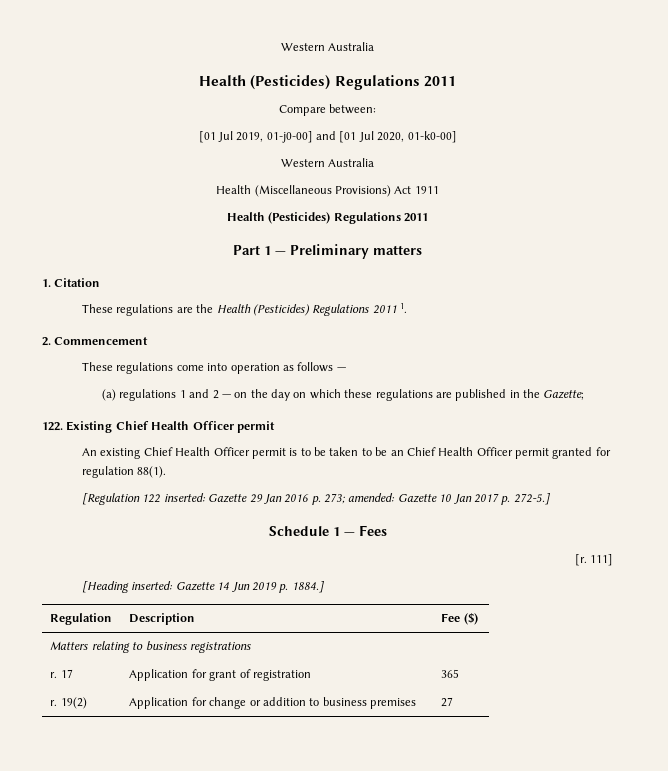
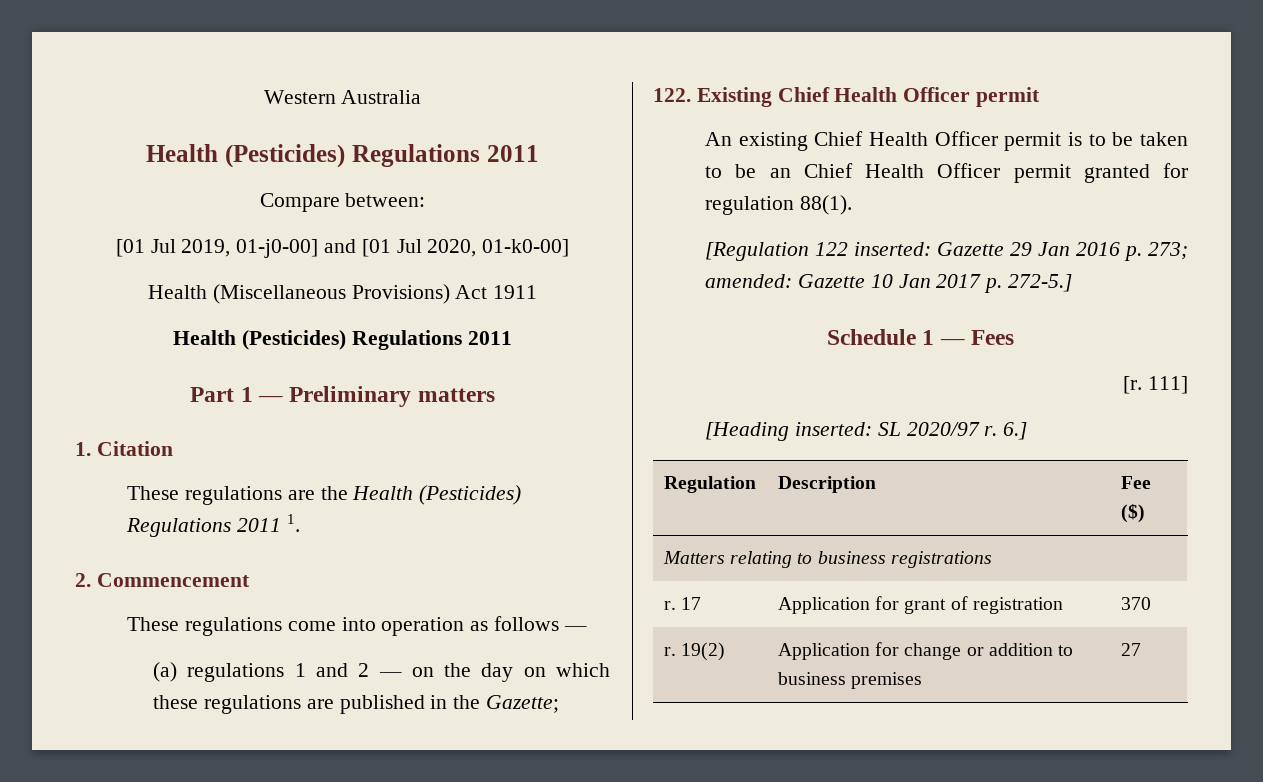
  [01 Jul 2019, 01-j0-00] and [01 Jul 2020, 01-k0-00]
- Western Australia
- [Heading inserted: Gazette 14 Jun 2019 p. 1884.]
+ [Heading inserted: SL 2020/97 r. 6.]
- r. 17 | Application for grant of registration | 365
+ r. 17 | Application for grant of registration | 370

